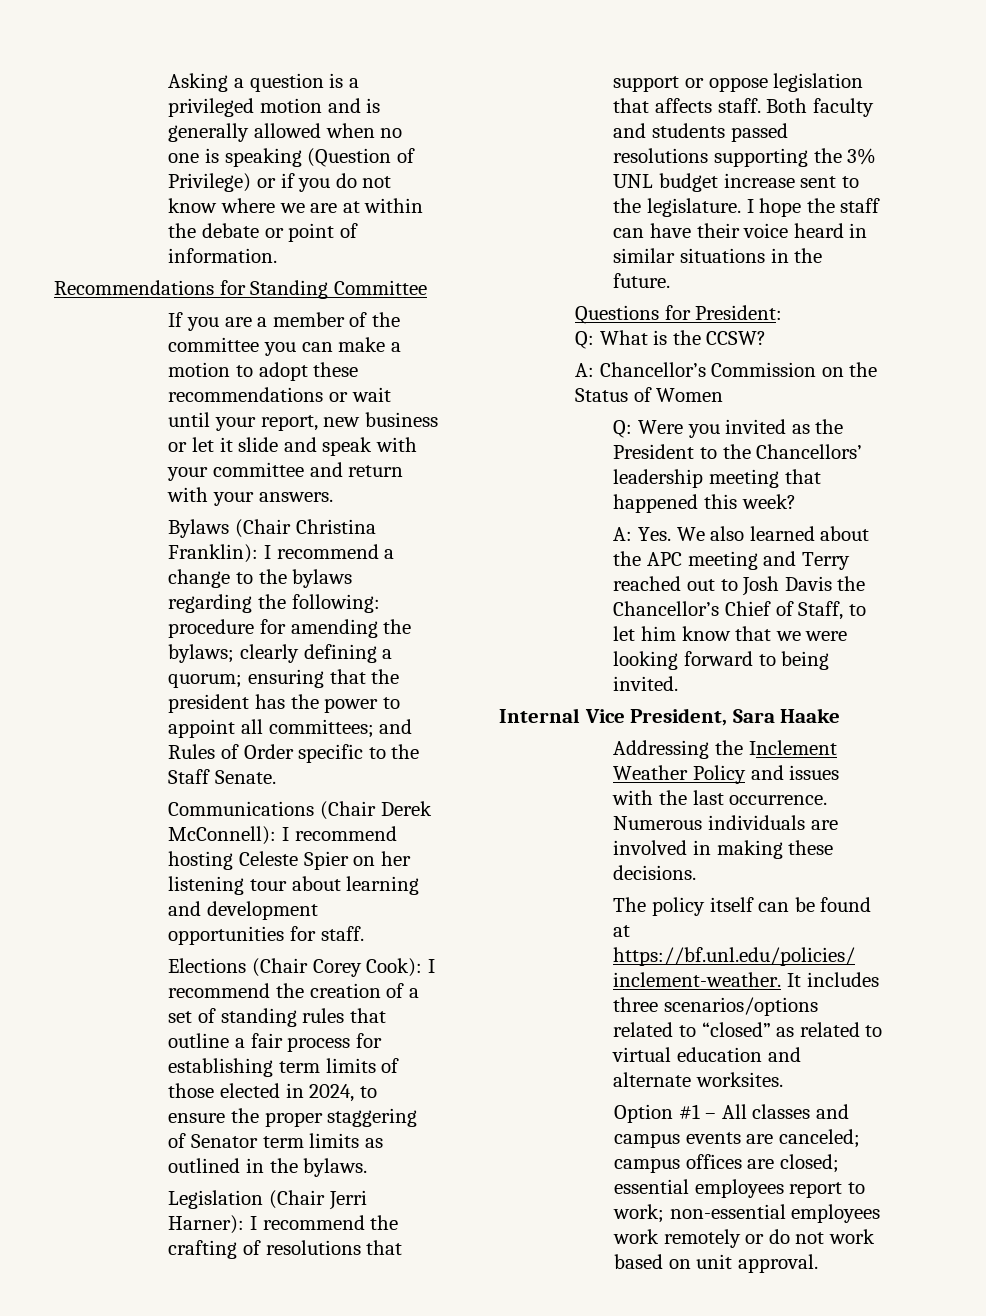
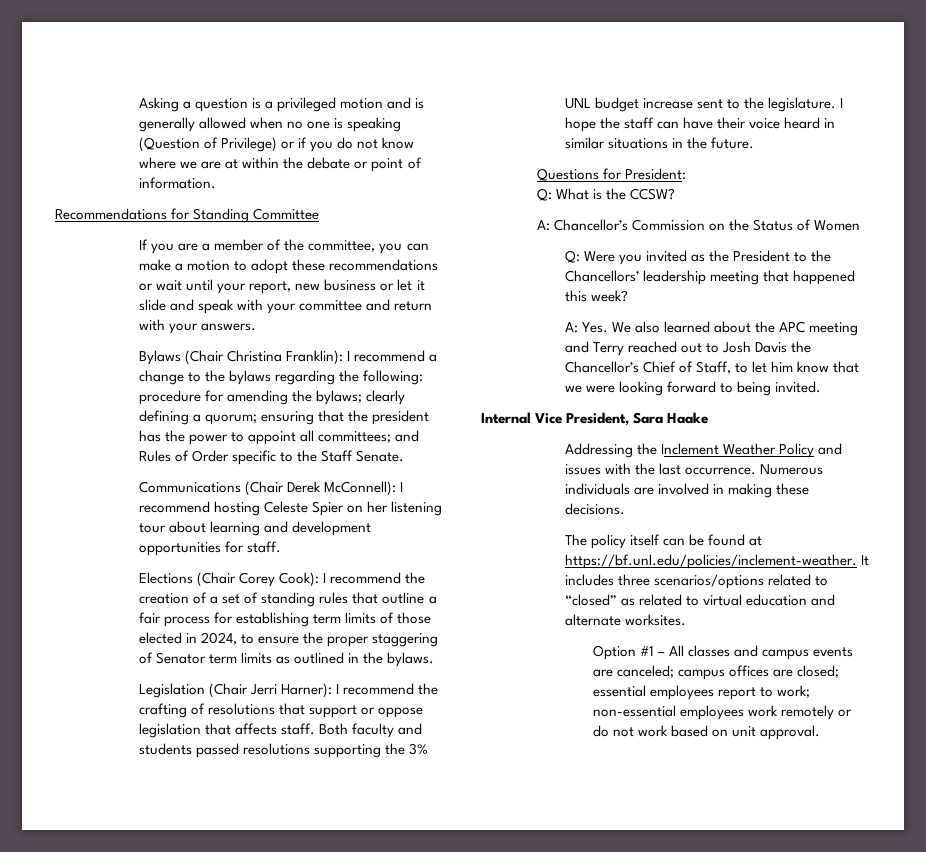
- If you are a member of the committee you can make a motion to adopt these recommendations or wait until your report, new business or let it slide and speak with your committee and return with your answers.
+ If you are a member of the committee, you can make a motion to adopt these recommendations or wait until your report, new business or let it slide and speak with your committee and return with your answers.

